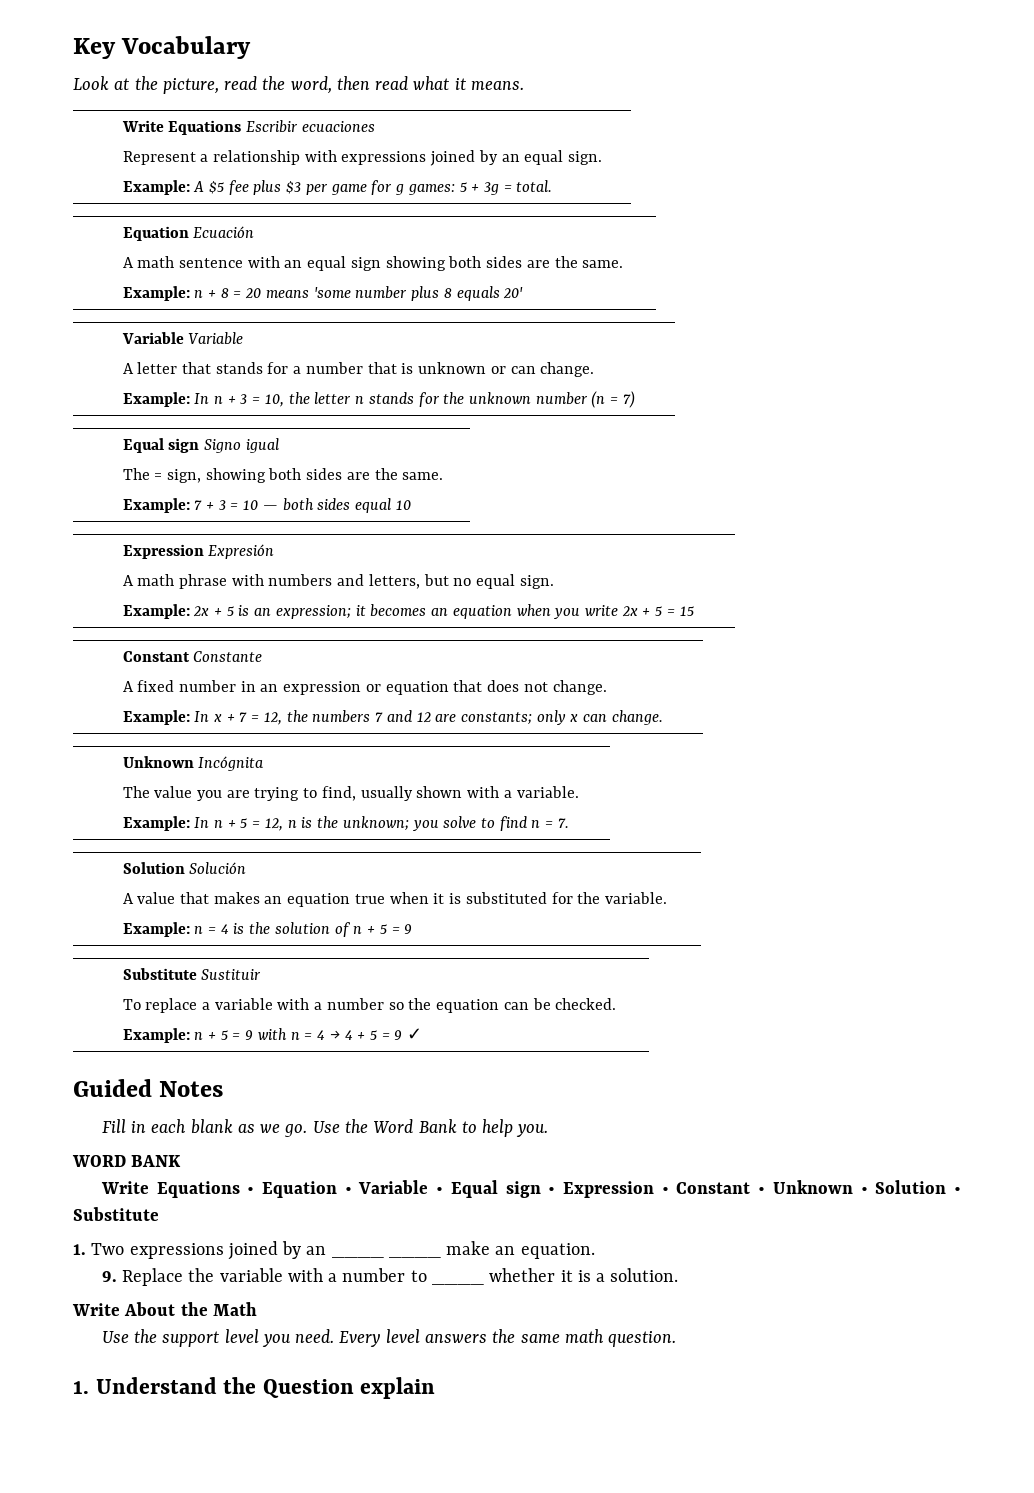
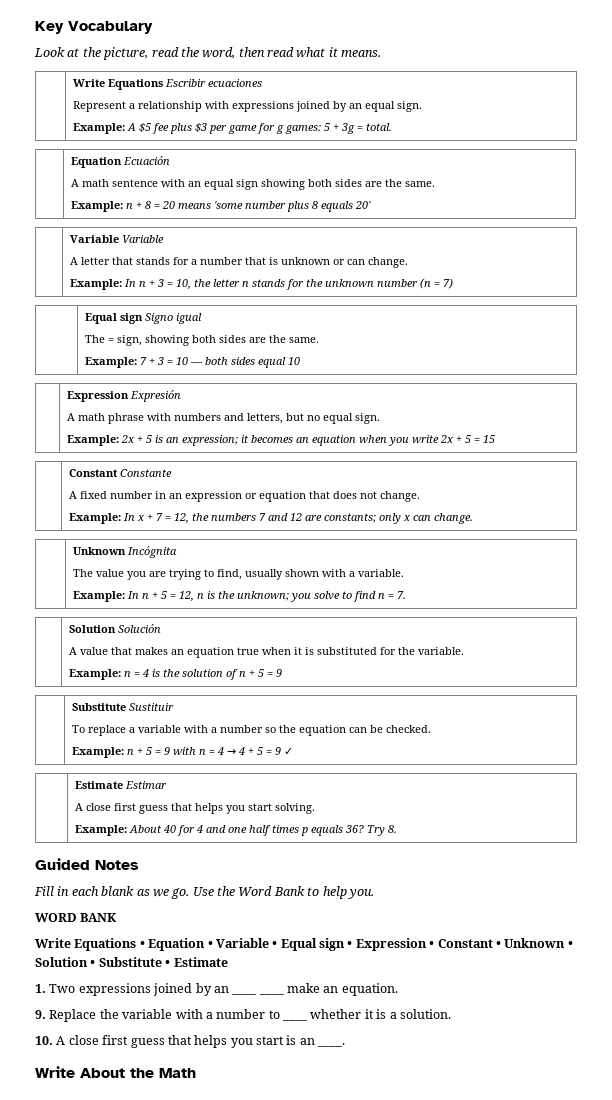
+ | Estimate Estimar
+ A close first guess that helps you start solving.
+ Example: About 40 for 4 and one half times p equals 36? Try 8.
- Write Equations • Equation • Variable • Equal sign • Expression • Constant • Unknown • Solution • Substitute
+ Write Equations • Equation • Variable • Equal sign • Expression • Constant • Unknown • Solution • Substitute • Estimate
+ 10. A close first guess that helps you start is an ____.
  Write About the Math
- Use the support level you need. Every level answers the same math question.
- 1. Understand the Question explain

